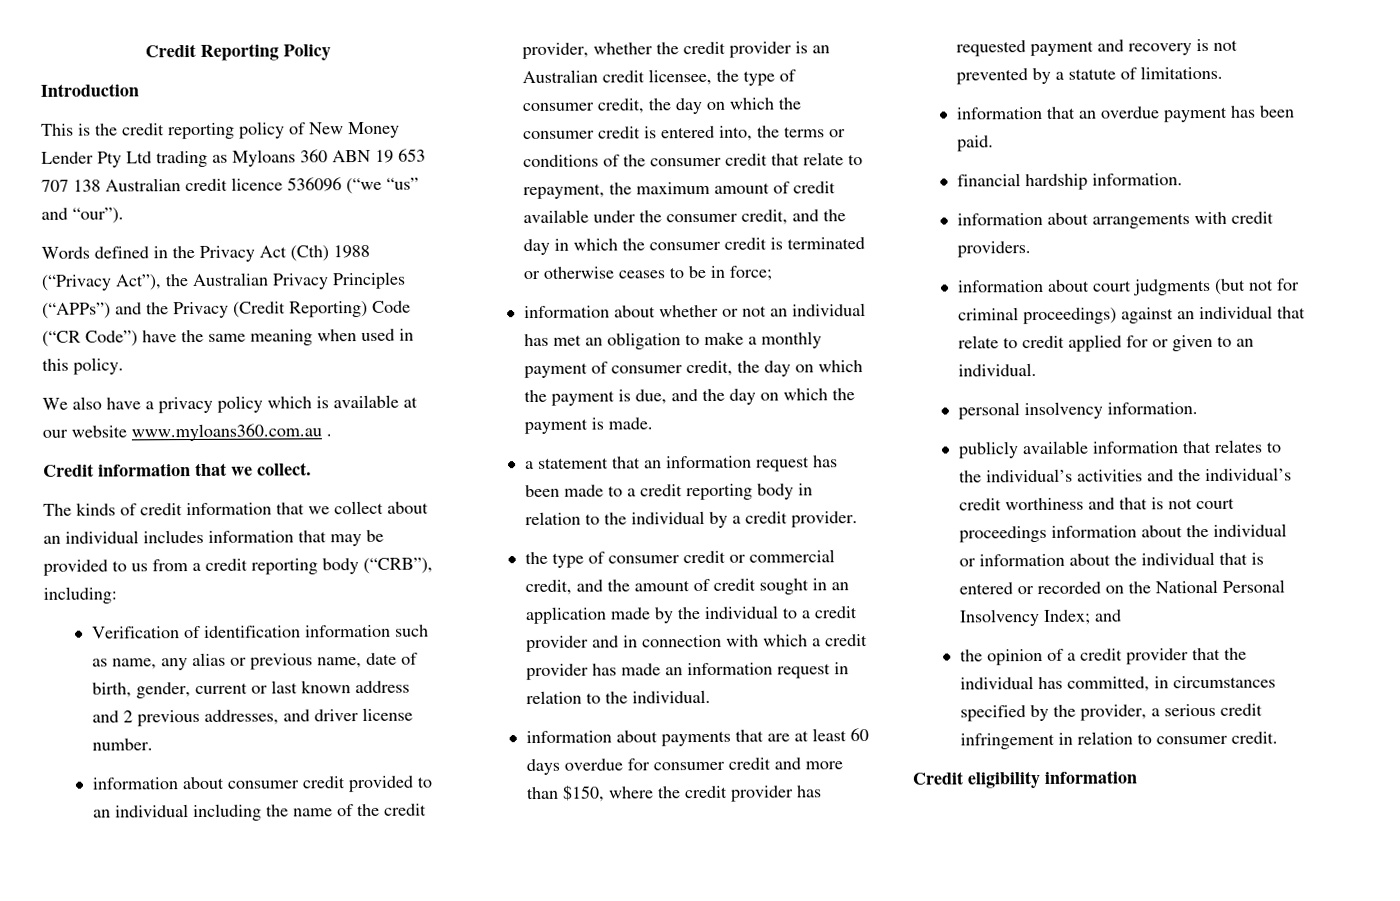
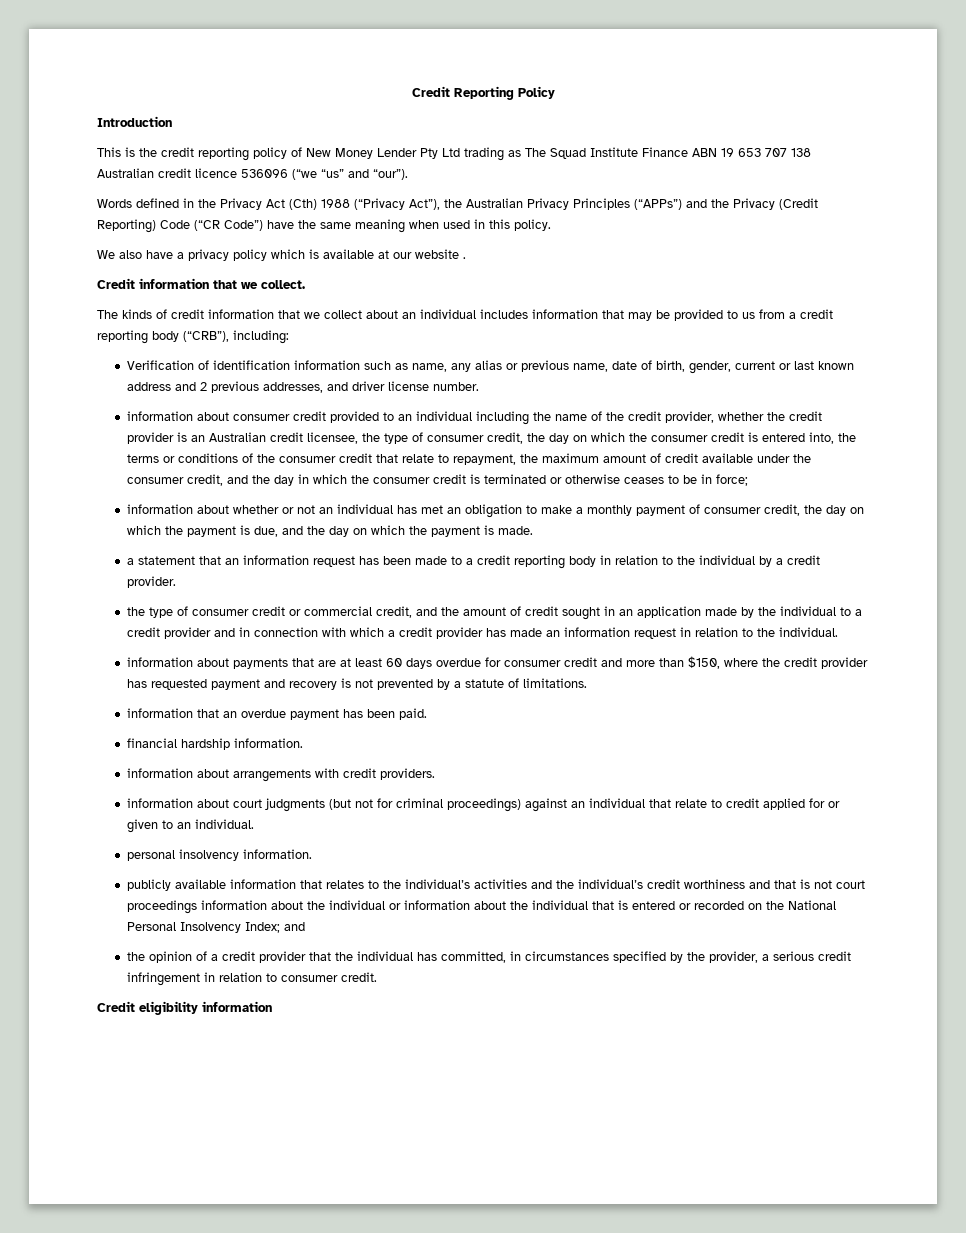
- This is the credit reporting policy of New Money Lender Pty Ltd trading as Myloans 360 ABN 19 653 707 138 Australian credit licence 536096 (“we “us” and “our”).
+ This is the credit reporting policy of New Money Lender Pty Ltd trading as The Squad Institute Finance ABN 19 653 707 138 Australian credit licence 536096 (“we “us” and “our”).
- We also have a privacy policy which is available at our website www.myloans360.com.au .
+ We also have a privacy policy which is available at our website .

